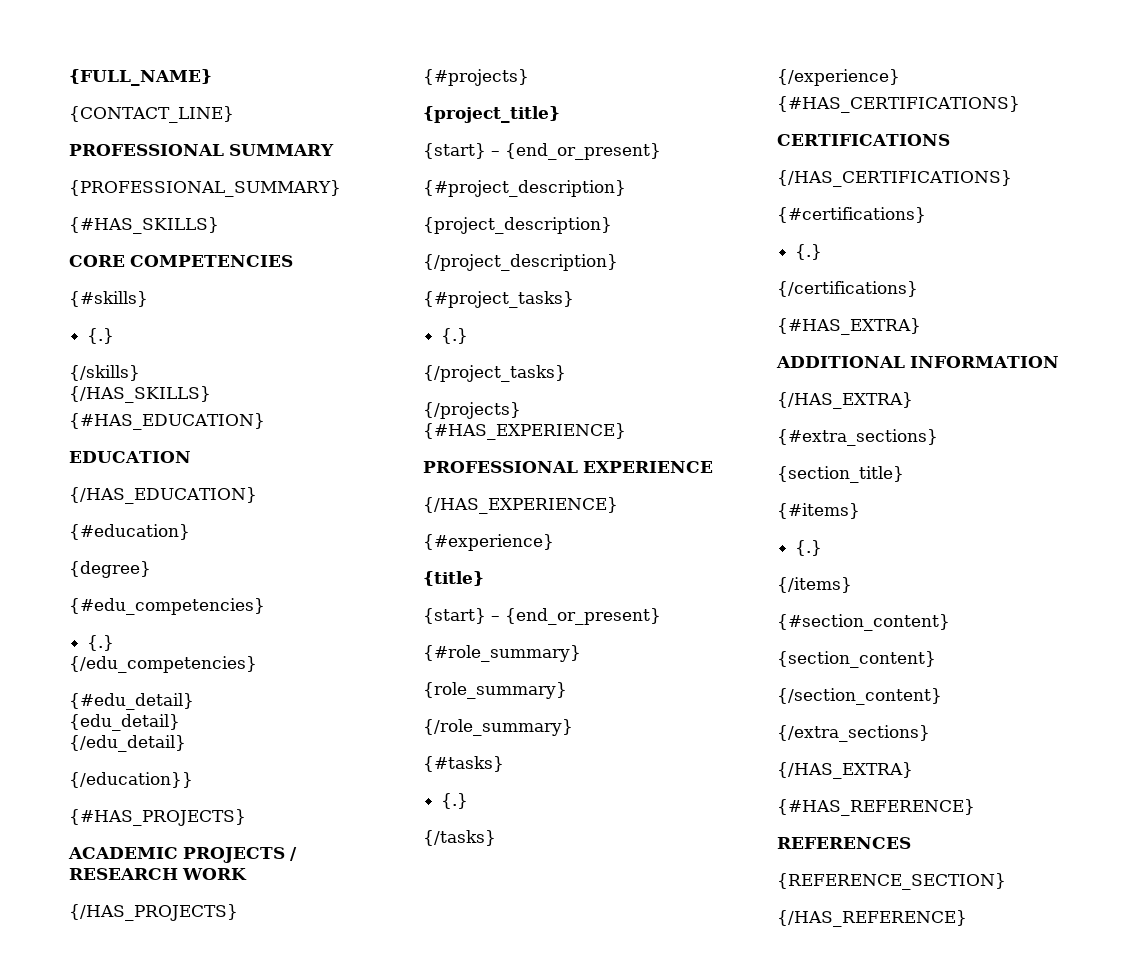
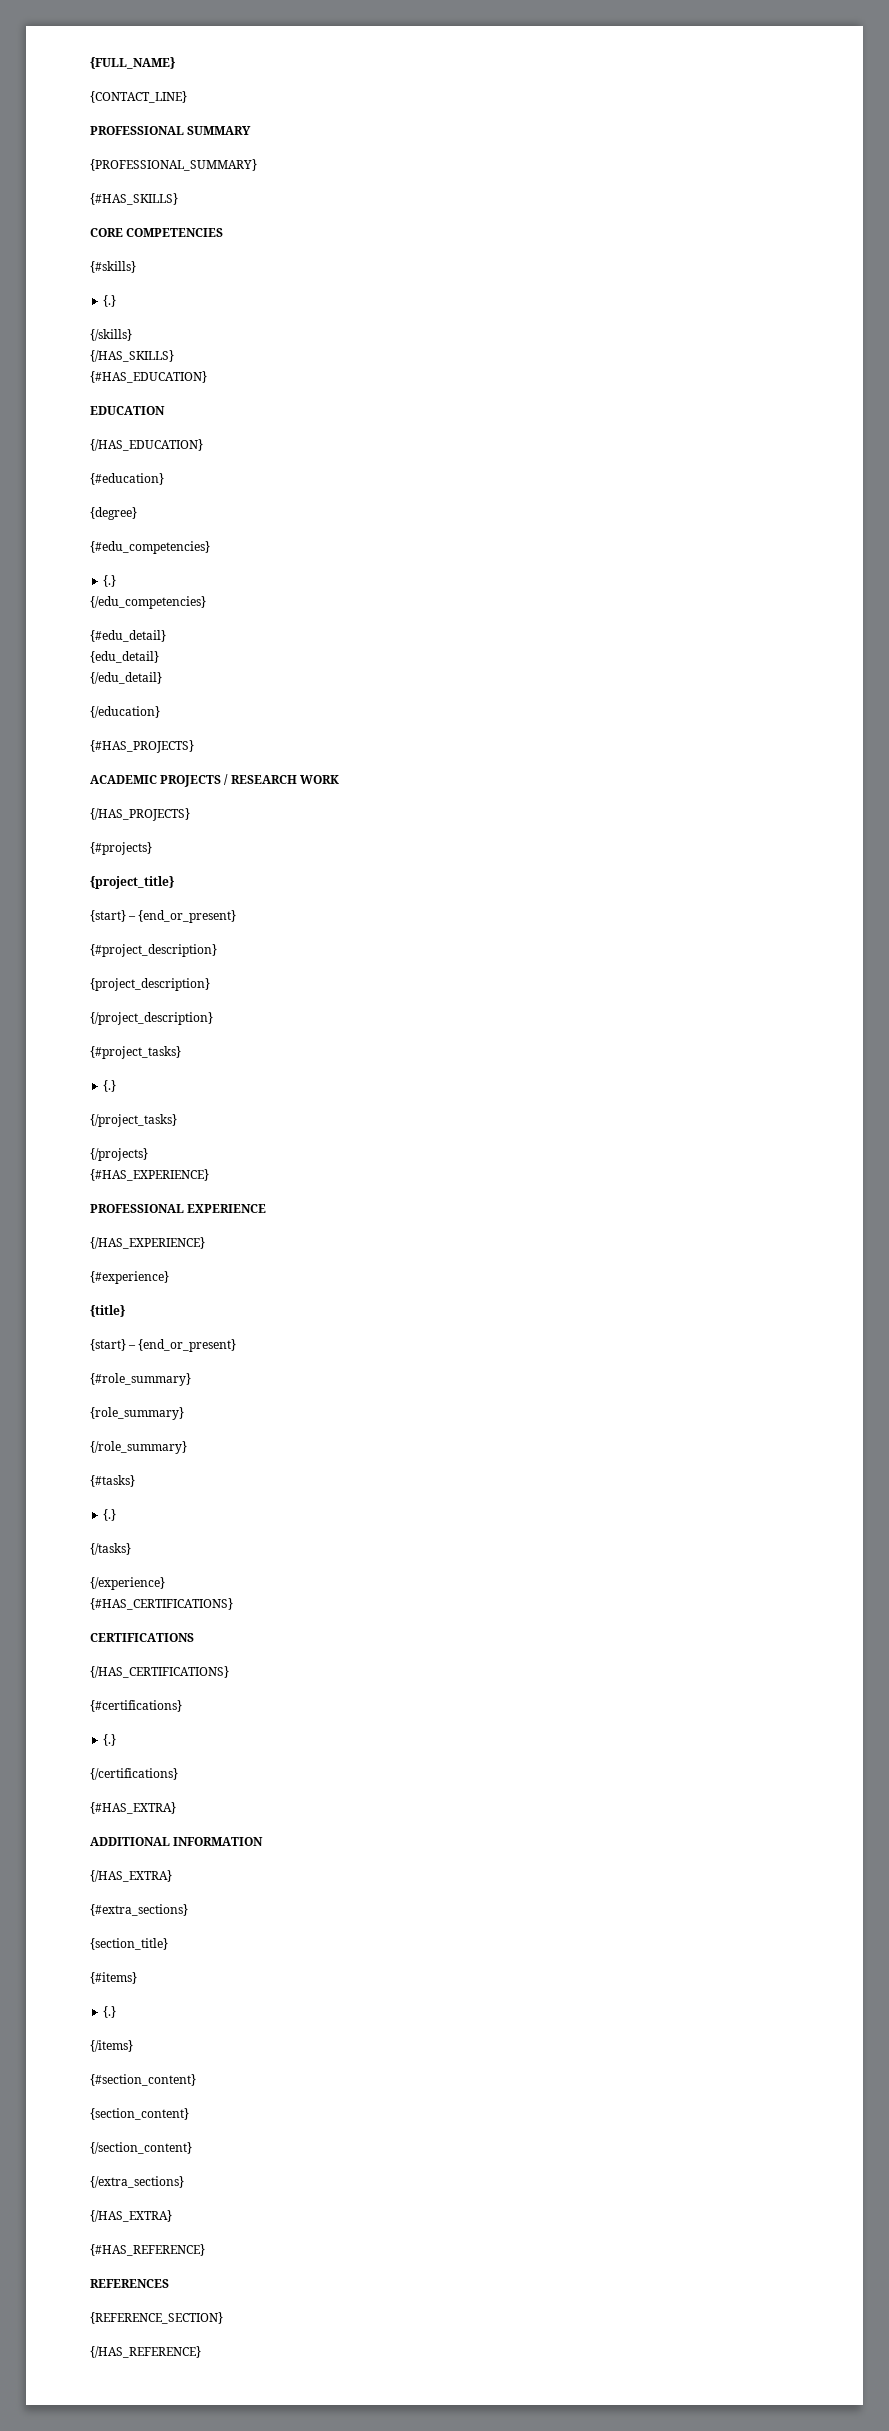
- {/education}}
+ {/education}

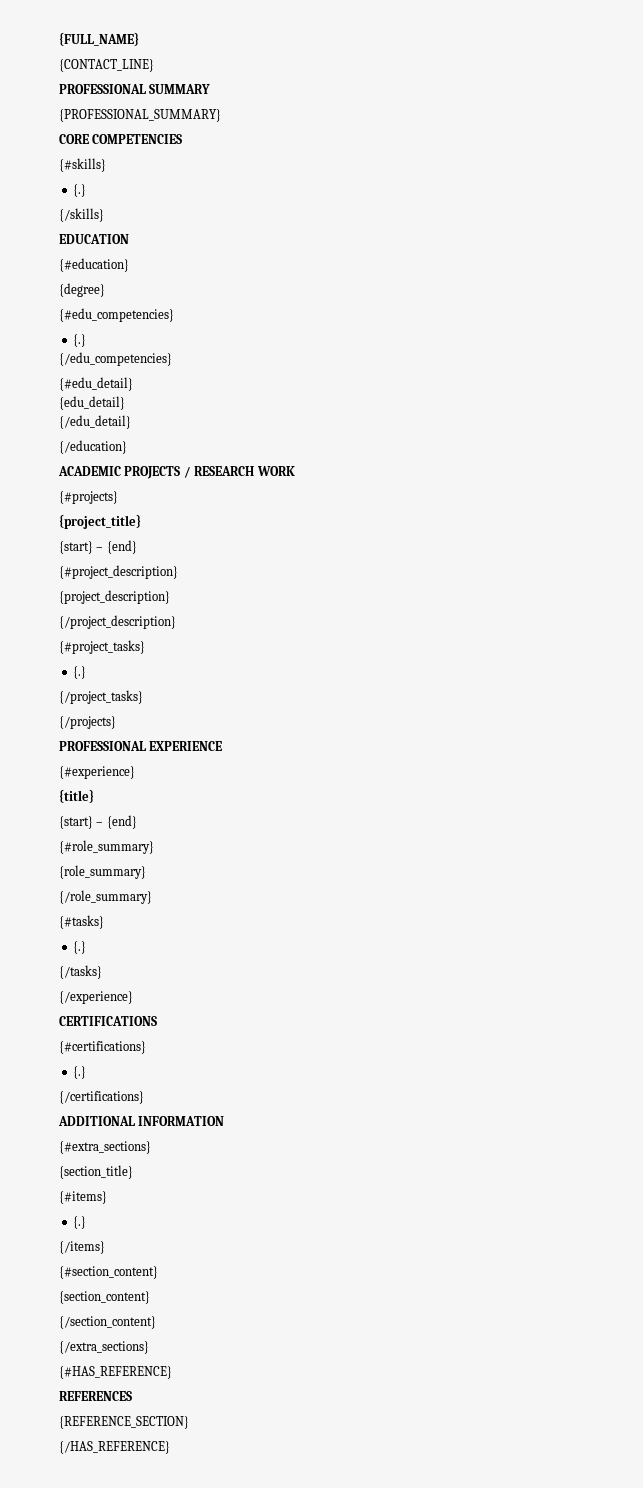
- {#HAS_SKILLS}
- {/HAS_SKILLS}
- {#HAS_EDUCATION}
- {/HAS_EDUCATION}
- {#HAS_PROJECTS}
- {/HAS_PROJECTS}
  {project_title}
- {start} – {end_or_present}
+ {start} – {end}
- {#HAS_EXPERIENCE}
- {/HAS_EXPERIENCE}
  {title}
- {start} – {end_or_present}
+ {start} – {end}
- {#HAS_CERTIFICATIONS}
- {/HAS_CERTIFICATIONS}
- {#HAS_EXTRA}
  ADDITIONAL INFORMATION
- {/HAS_EXTRA}
  {/extra_sections}
- {/HAS_EXTRA}

